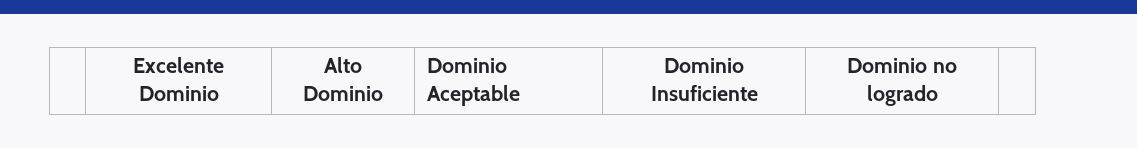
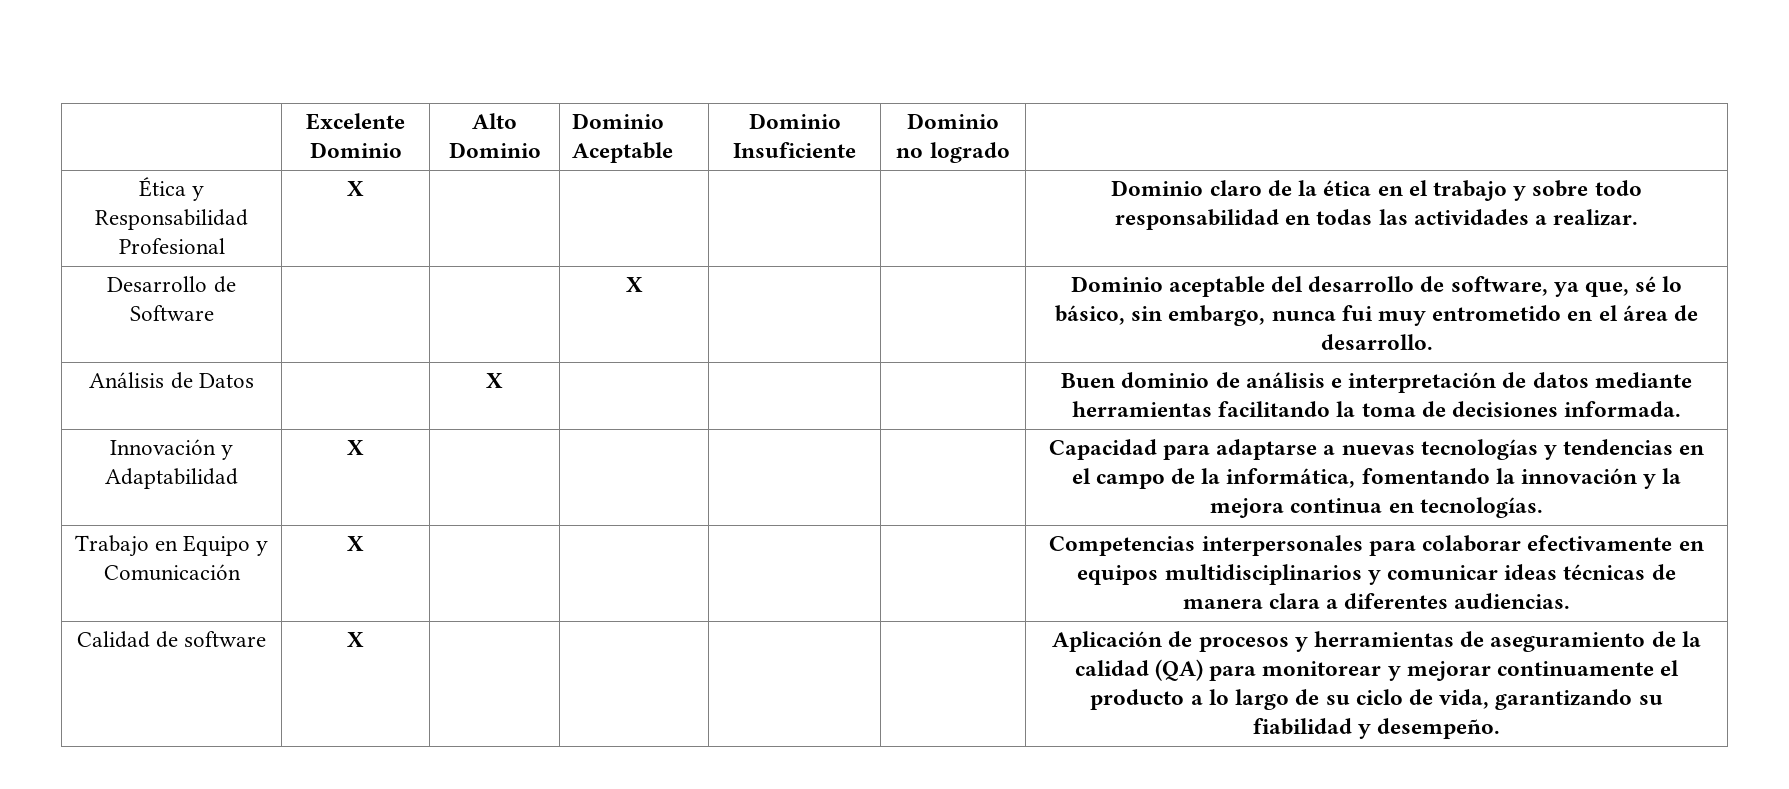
+ Ética y Responsabilidad Profesional | X | | | | | Dominio claro de la ética en el trabajo y sobre todo responsabilidad en todas las actividades a realizar.
+ Desarrollo de Software | | | X | | | Dominio aceptable del desarrollo de software, ya que, sé lo básico, sin embargo, nunca fui muy entrometido en el área de desarrollo.
+ Análisis de Datos | | X | | | | Buen dominio de análisis e interpretación de datos mediante herramientas facilitando la toma de decisiones informada.
+ Innovación y Adaptabilidad | X | | | | | Capacidad para adaptarse a nuevas tecnologías y tendencias en el campo de la informática, fomentando la innovación y la mejora continua en tecnologías.
+ Trabajo en Equipo y Comunicación | X | | | | | Competencias interpersonales para colaborar efectivamente en equipos multidisciplinarios y comunicar ideas técnicas de manera clara a diferentes audiencias.
+ Calidad de software | X | | | | | Aplicación de procesos y herramientas de aseguramiento de la calidad (QA) para monitorear y mejorar continuamente el producto a lo largo de su ciclo de vida, garantizando su fiabilidad y desempeño.

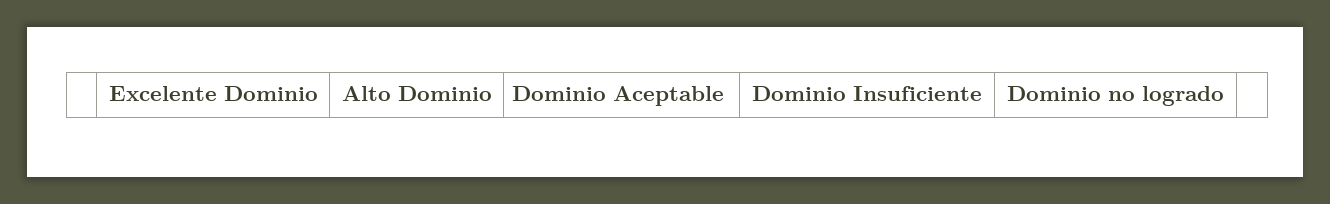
- Ética y Responsabilidad Profesional | X | | | | | Dominio claro de la ética en el trabajo y sobre todo responsabilidad en todas las actividades a realizar.
- Desarrollo de Software | | | X | | | Dominio aceptable del desarrollo de software, ya que, sé lo básico, sin embargo, nunca fui muy entrometido en el área de desarrollo.
- Análisis de Datos | | X | | | | Buen dominio de análisis e interpretación de datos mediante herramientas facilitando la toma de decisiones informada.
- Innovación y Adaptabilidad | X | | | | | Capacidad para adaptarse a nuevas tecnologías y tendencias en el campo de la informática, fomentando la innovación y la mejora continua en tecnologías.
- Trabajo en Equipo y Comunicación | X | | | | | Competencias interpersonales para colaborar efectivamente en equipos multidisciplinarios y comunicar ideas técnicas de manera clara a diferentes audiencias.
- Calidad de software | X | | | | | Aplicación de procesos y herramientas de aseguramiento de la calidad (QA) para monitorear y mejorar continuamente el producto a lo largo de su ciclo de vida, garantizando su fiabilidad y desempeño.

